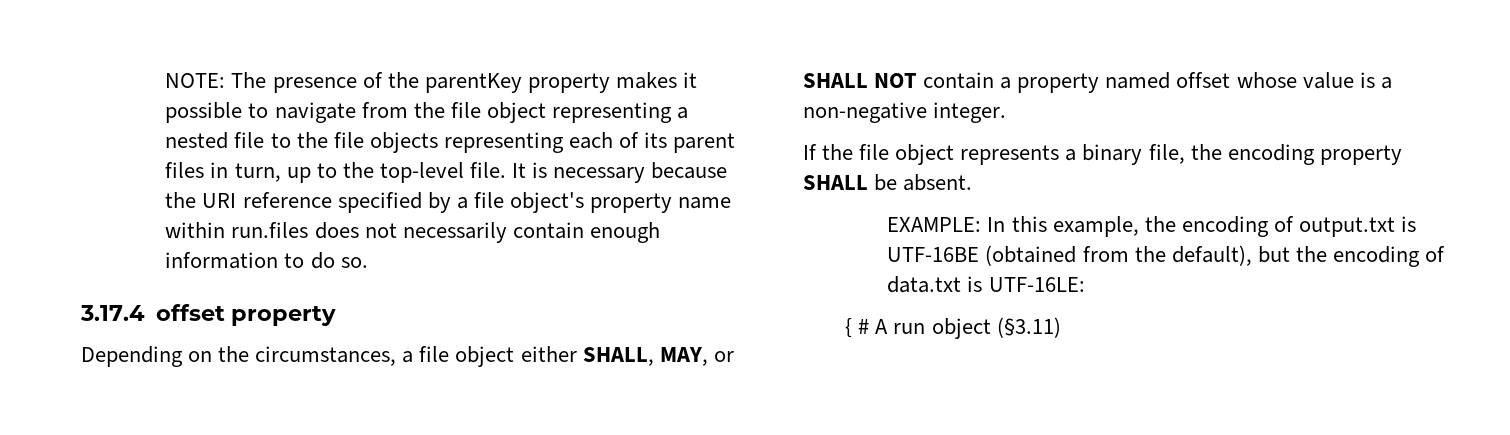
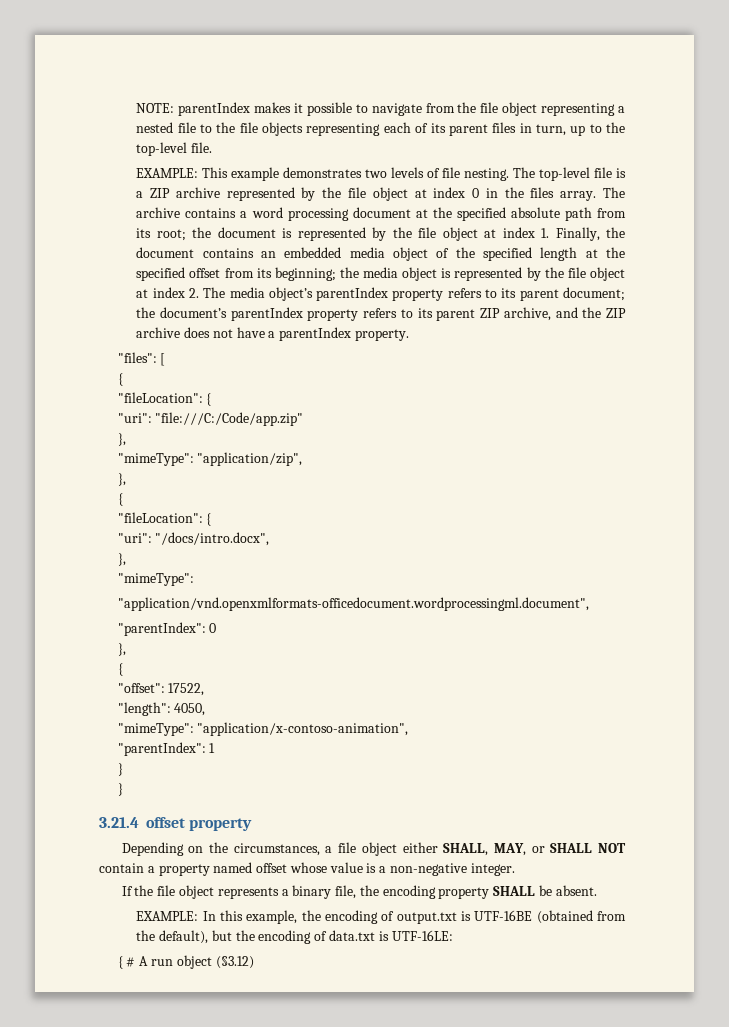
- NOTE: The presence of the parentKey property makes it possible to navigate from the file object representing a nested file to the file objects representing each of its parent files in turn, up to the top-level file. It is necessary because the URI reference specified by a file object's property name within run.files does not necessarily contain enough information to do so.
- 3.17.4 offset property
+ NOTE: parentIndex makes it possible to navigate from the file object representing a nested file to the file objects representing each of its parent files in turn, up to the top-level file.
+ EXAMPLE: This example demonstrates two levels of file nesting. The top-level file is a ZIP archive represented by the file object at index 0 in the files array. The archive contains a word processing document at the specified absolute path from its root; the document is represented by the file object at index 1. Finally, the document contains an embedded media object of the specified length at the specified offset from its beginning; the media object is represented by the file object at index 2. The media object’s parentIndex property refers to its parent document; the document’s parentIndex property refers to its parent ZIP archive, and the ZIP archive does not have a parentIndex property.
+ "files": [
+ {
+ "fileLocation": {
+ "uri": "file:///C:/Code/app.zip"
+ },
+ "mimeType": "application/zip",
+ },
+ {
+ "fileLocation": {
+ "uri": "/docs/intro.docx",
+ },
+ "mimeType":
+ "application/vnd.openxmlformats-officedocument.wordprocessingml.document",
+ "parentIndex": 0
+ },
+ {
+ "offset": 17522,
+ "length": 4050,
+ "mimeType": "application/x-contoso-animation",
+ "parentIndex": 1
+ }
+ }
+ 3.21.4 offset property
- { # A run object (§3.11)
+ { # A run object (§3.12)

